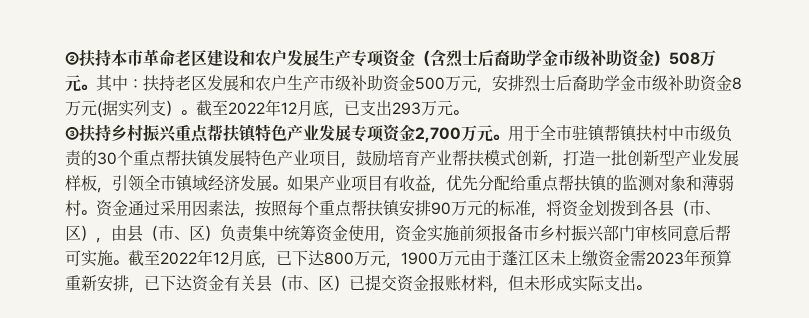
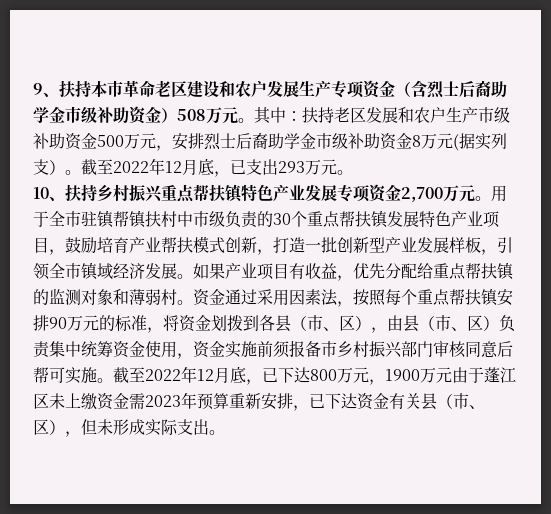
- ②扶持本市革命老区建设和农户发展生产专项资金（含烈士后裔助学金市级补助资金）508万元。
+ 9、扶持本市革命老区建设和农户发展生产专项资金（含烈士后裔助学金市级补助资金）508万元。
- ③扶持乡村振兴重点帮扶镇特色产业发展专项资金2,700万元。
+ 10、扶持乡村振兴重点帮扶镇特色产业发展专项资金2,700万元。
- 截至2022年12月底，已下达800万元，1900万元由于蓬江区未上缴资金需2023年预算重新安排，已下达资金有关县（市、区）已提交资金报账材料，但未形成实际支出。
+ 截至2022年12月底，已下达800万元，1900万元由于蓬江区未上缴资金需2023年预算重新安排，已下达资金有关县（市、区），但未形成实际支出。

